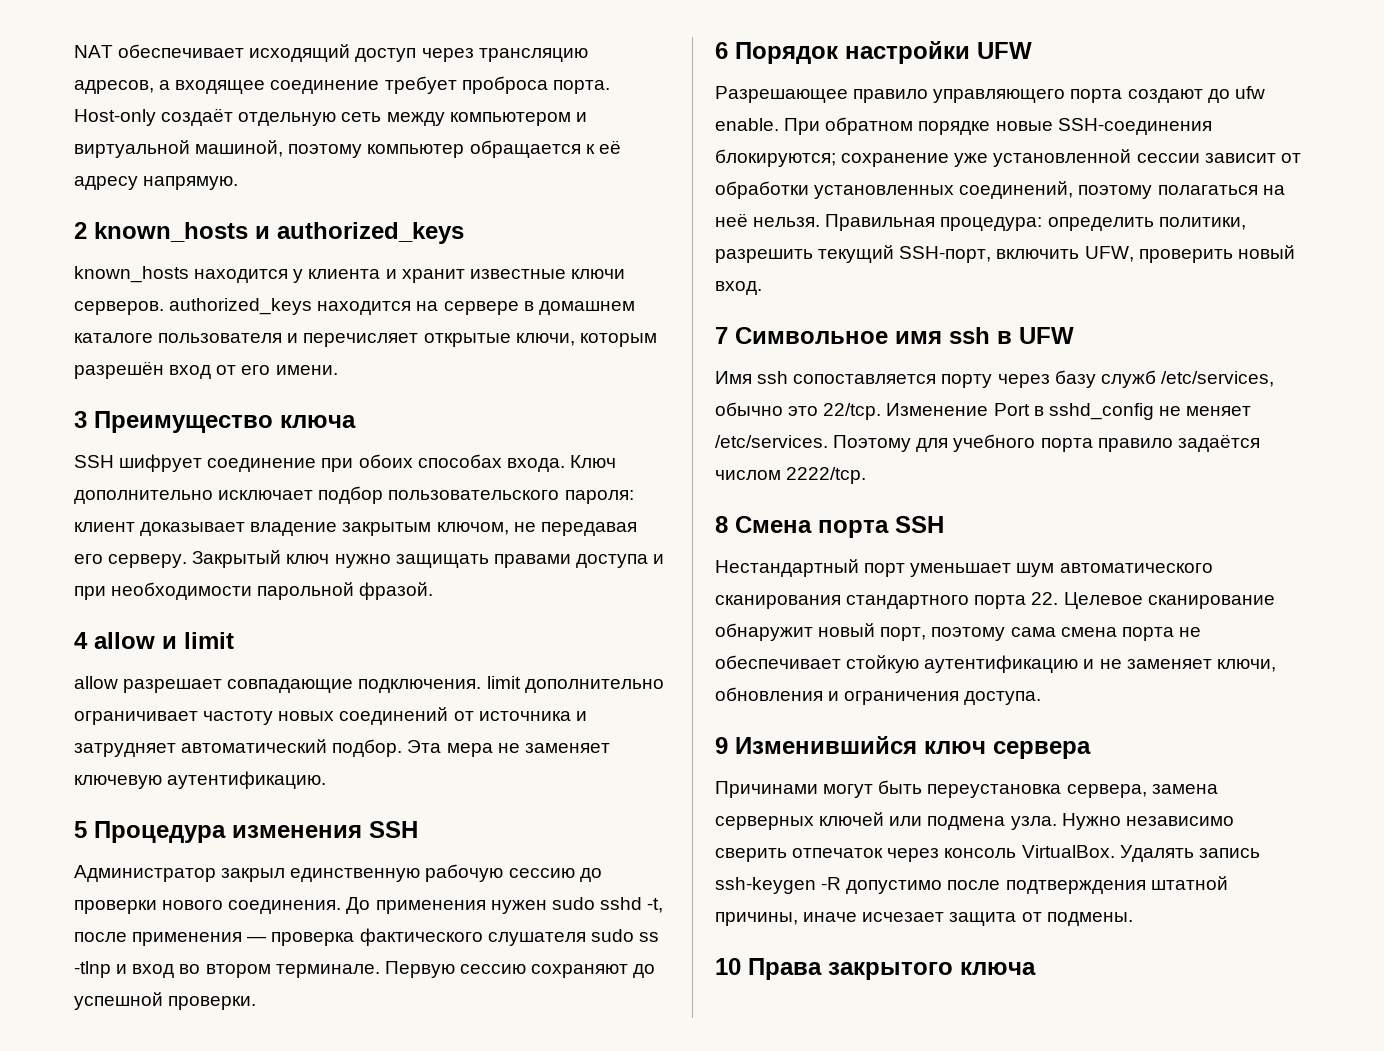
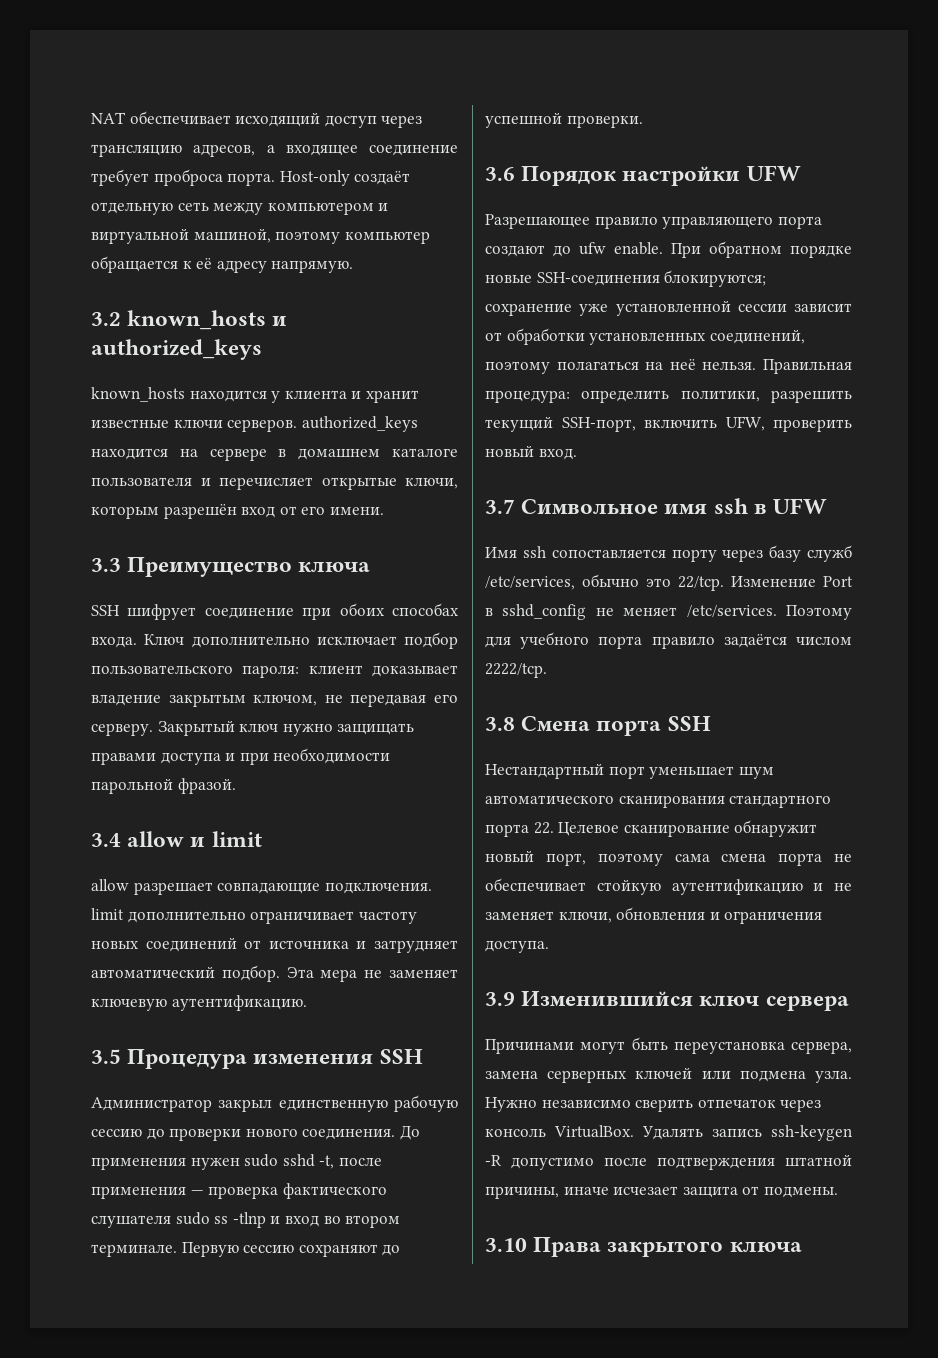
- 2 known_hosts и authorized_keys
+ 3.2 known_hosts и authorized_keys
- 3 Преимущество ключа
+ 3.3 Преимущество ключа
- 4 allow и limit
+ 3.4 allow и limit
- 5 Процедура изменения SSH
+ 3.5 Процедура изменения SSH
- 6 Порядок настройки UFW
+ 3.6 Порядок настройки UFW
- 7 Символьное имя ssh в UFW
+ 3.7 Символьное имя ssh в UFW
- 8 Смена порта SSH
+ 3.8 Смена порта SSH
- 9 Изменившийся ключ сервера
+ 3.9 Изменившийся ключ сервера
- 10 Права закрытого ключа
+ 3.10 Права закрытого ключа

